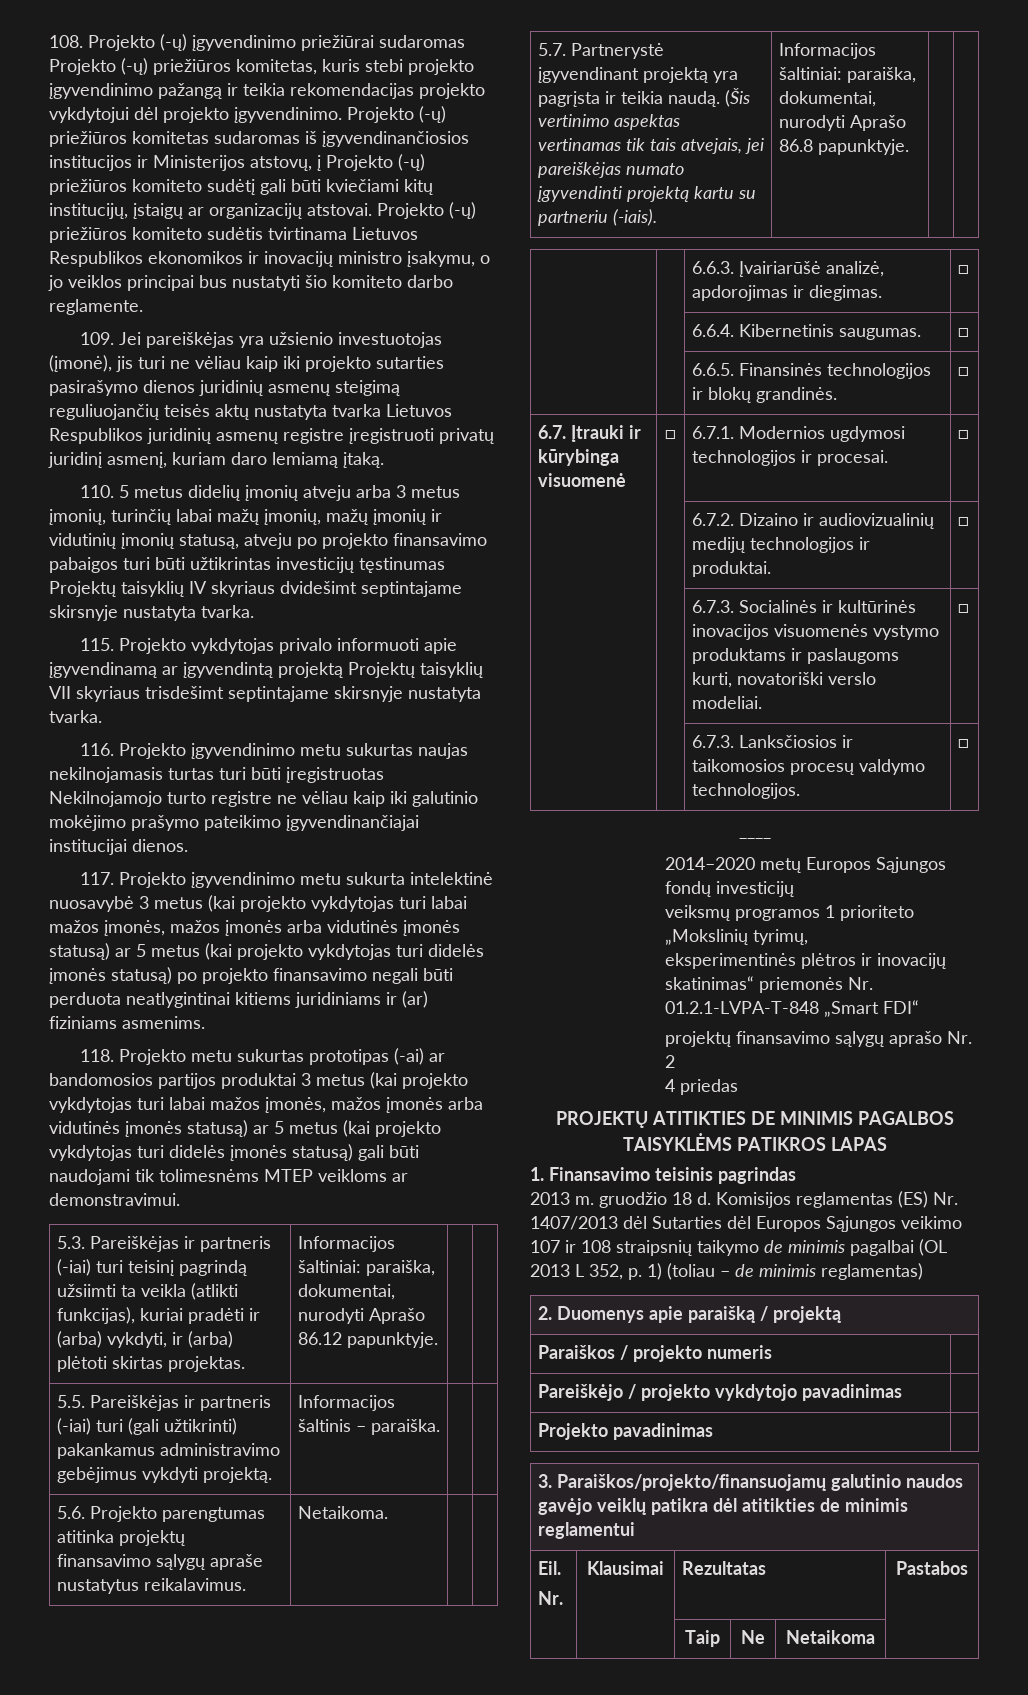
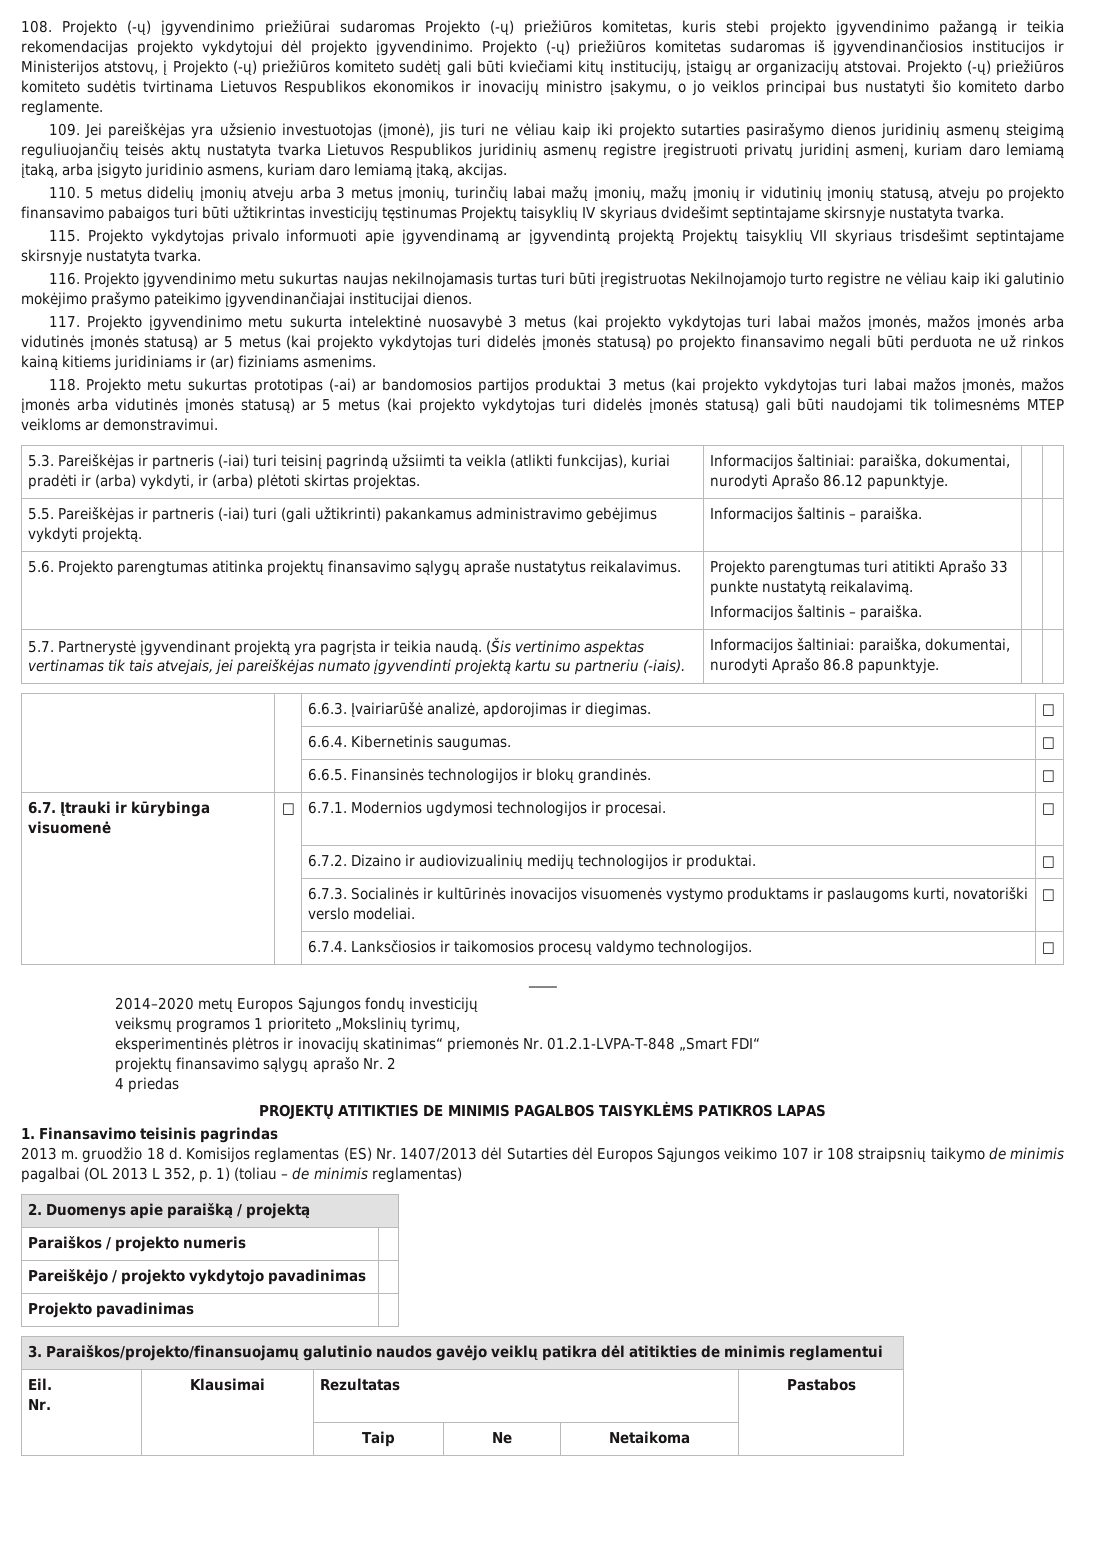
- 109. Jei pareiškėjas yra užsienio investuotojas (įmonė), jis turi ne vėliau kaip iki projekto sutarties pasirašymo dienos juridinių asmenų steigimą reguliuojančių teisės aktų nustatyta tvarka Lietuvos Respublikos juridinių asmenų registre įregistruoti privatų juridinį asmenį, kuriam daro lemiamą įtaką.
+ 109. Jei pareiškėjas yra užsienio investuotojas (įmonė), jis turi ne vėliau kaip iki projekto sutarties pasirašymo dienos juridinių asmenų steigimą reguliuojančių teisės aktų nustatyta tvarka Lietuvos Respublikos juridinių asmenų registre įregistruoti privatų juridinį asmenį, kuriam daro lemiamą įtaką, arba įsigyto juridinio asmens, kuriam daro lemiamą įtaką, akcijas.
- 117. Projekto įgyvendinimo metu sukurta intelektinė nuosavybė 3 metus (kai projekto vykdytojas turi labai mažos įmonės, mažos įmonės arba vidutinės įmonės statusą) ar 5 metus (kai projekto vykdytojas turi didelės įmonės statusą) po projekto finansavimo negali būti perduota neatlygintinai kitiems juridiniams ir (ar) fiziniams asmenims.
+ 117. Projekto įgyvendinimo metu sukurta intelektinė nuosavybė 3 metus (kai projekto vykdytojas turi labai mažos įmonės, mažos įmonės arba vidutinės įmonės statusą) ar 5 metus (kai projekto vykdytojas turi didelės įmonės statusą) po projekto finansavimo negali būti perduota ne už rinkos kainą kitiems juridiniams ir (ar) fiziniams asmenims.
- 5.6. Projekto parengtumas atitinka projektų finansavimo sąlygų apraše nustatytus reikalavimus. | Netaikoma. | |
+ 5.6. Projekto parengtumas atitinka projektų finansavimo sąlygų apraše nustatytus reikalavimus. | Projekto parengtumas turi atitikti Aprašo 33 punkte nustatytą reikalavimą.
+ Informacijos šaltinis – paraiška. | |
- | | 6.7.3. Lanksčiosios ir taikomosios procesų valdymo technologijos. | □
+ | | 6.7.4. Lanksčiosios ir taikomosios procesų valdymo technologijos. | □

